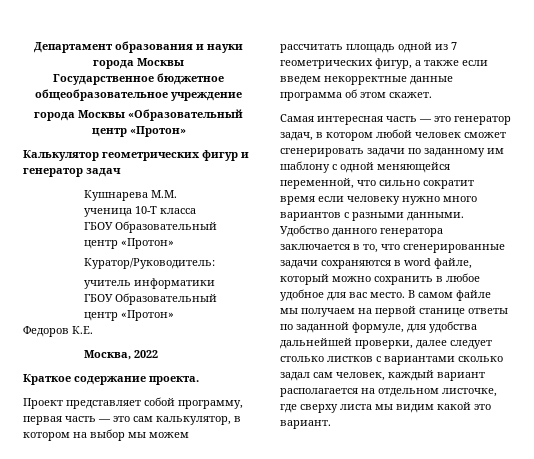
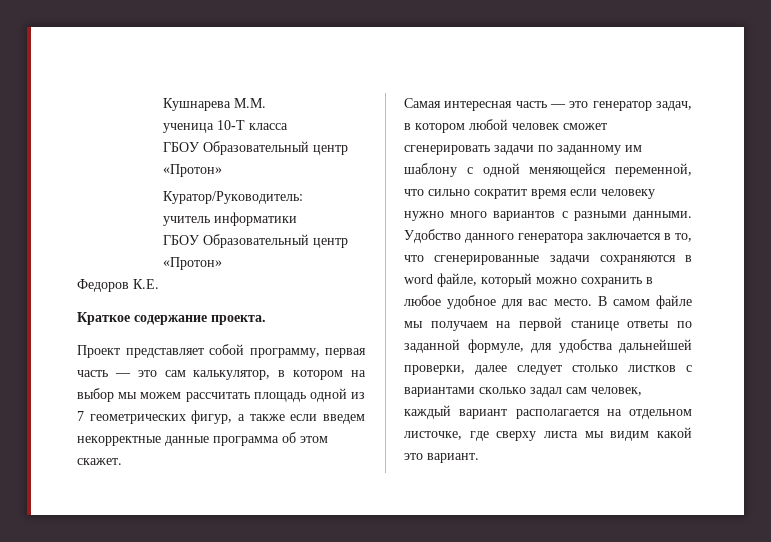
- Департамент образования и науки города Москвы
- Государственное бюджетное общеобразовательное учреждение
- города Москвы «Образовательный центр «Протон»
- Калькулятор геометрических фигур и генератор задач
- Москва, 2022

